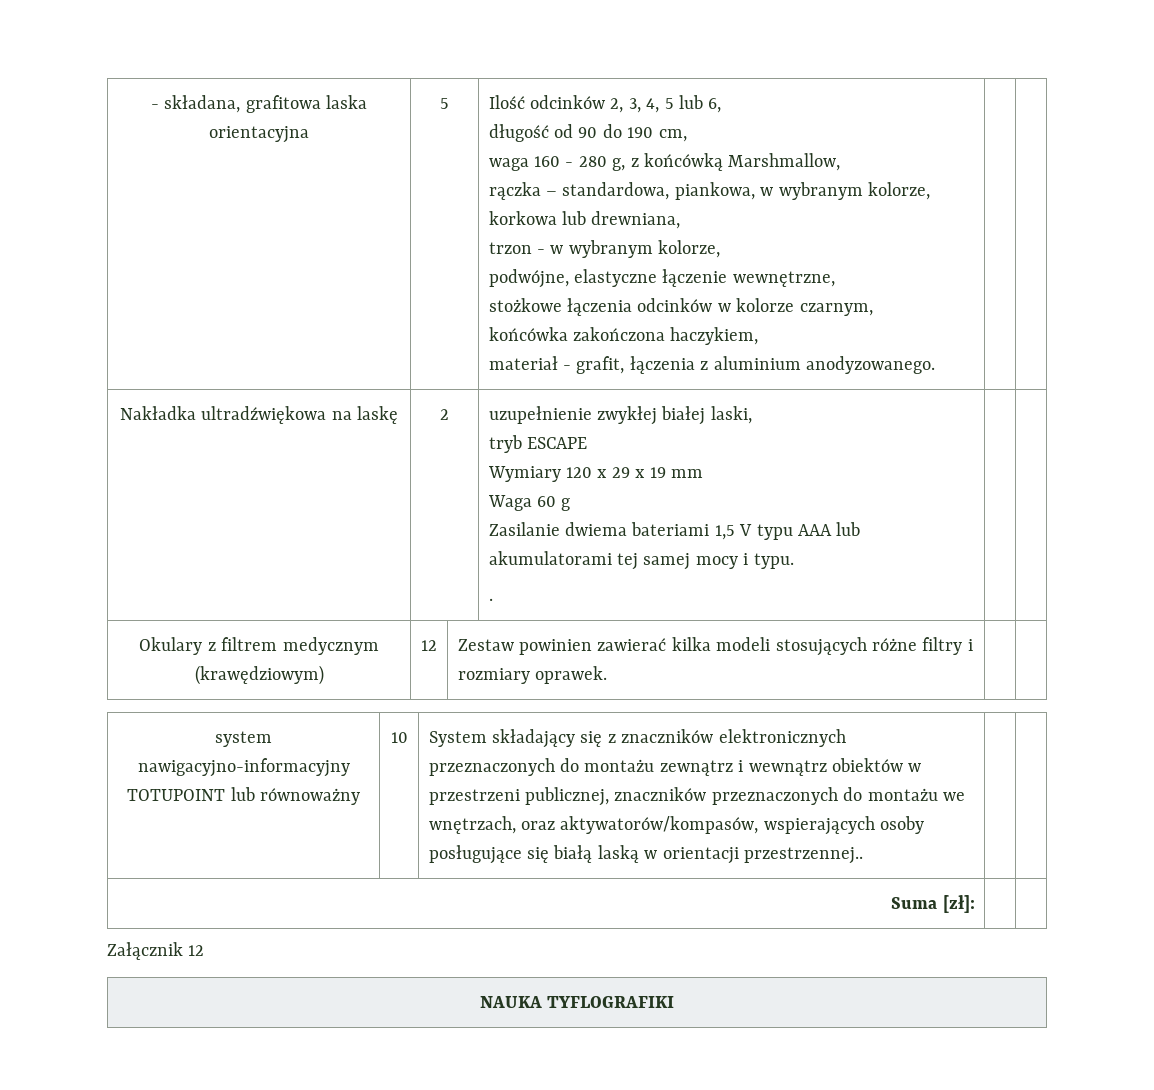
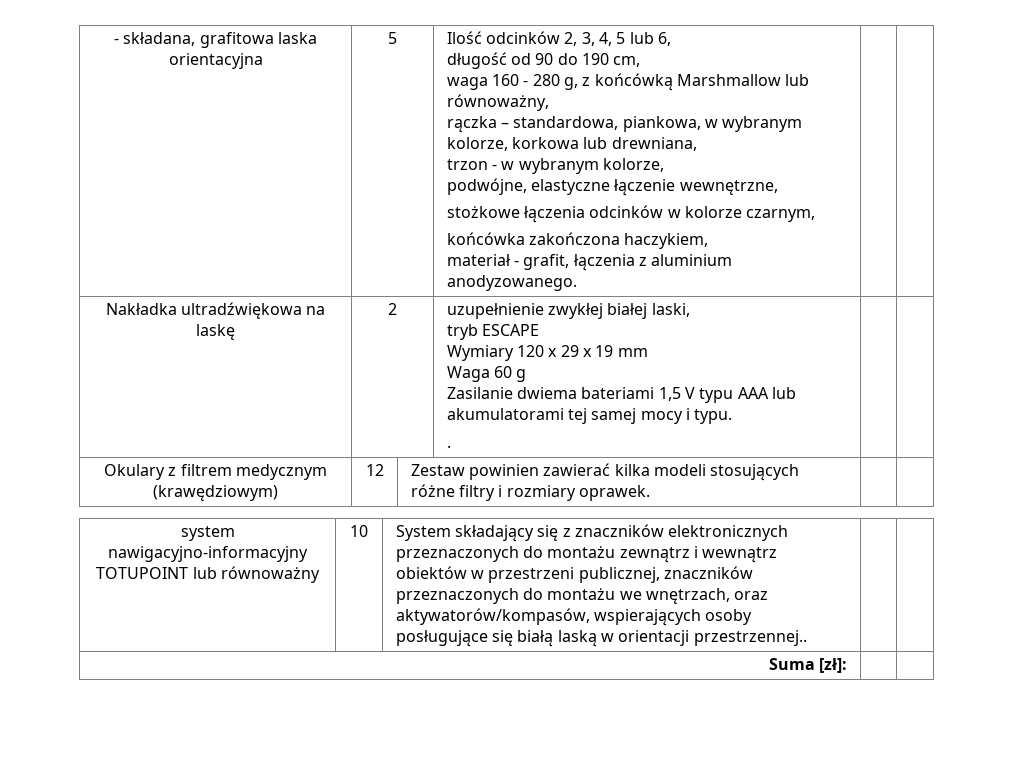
- waga 160 - 280 g, z końcówką Marshmallow,
+ waga 160 - 280 g, z końcówką Marshmallow lub równoważny,
- Załącznik 12
- NAUKA TYFLOGRAFIKI

